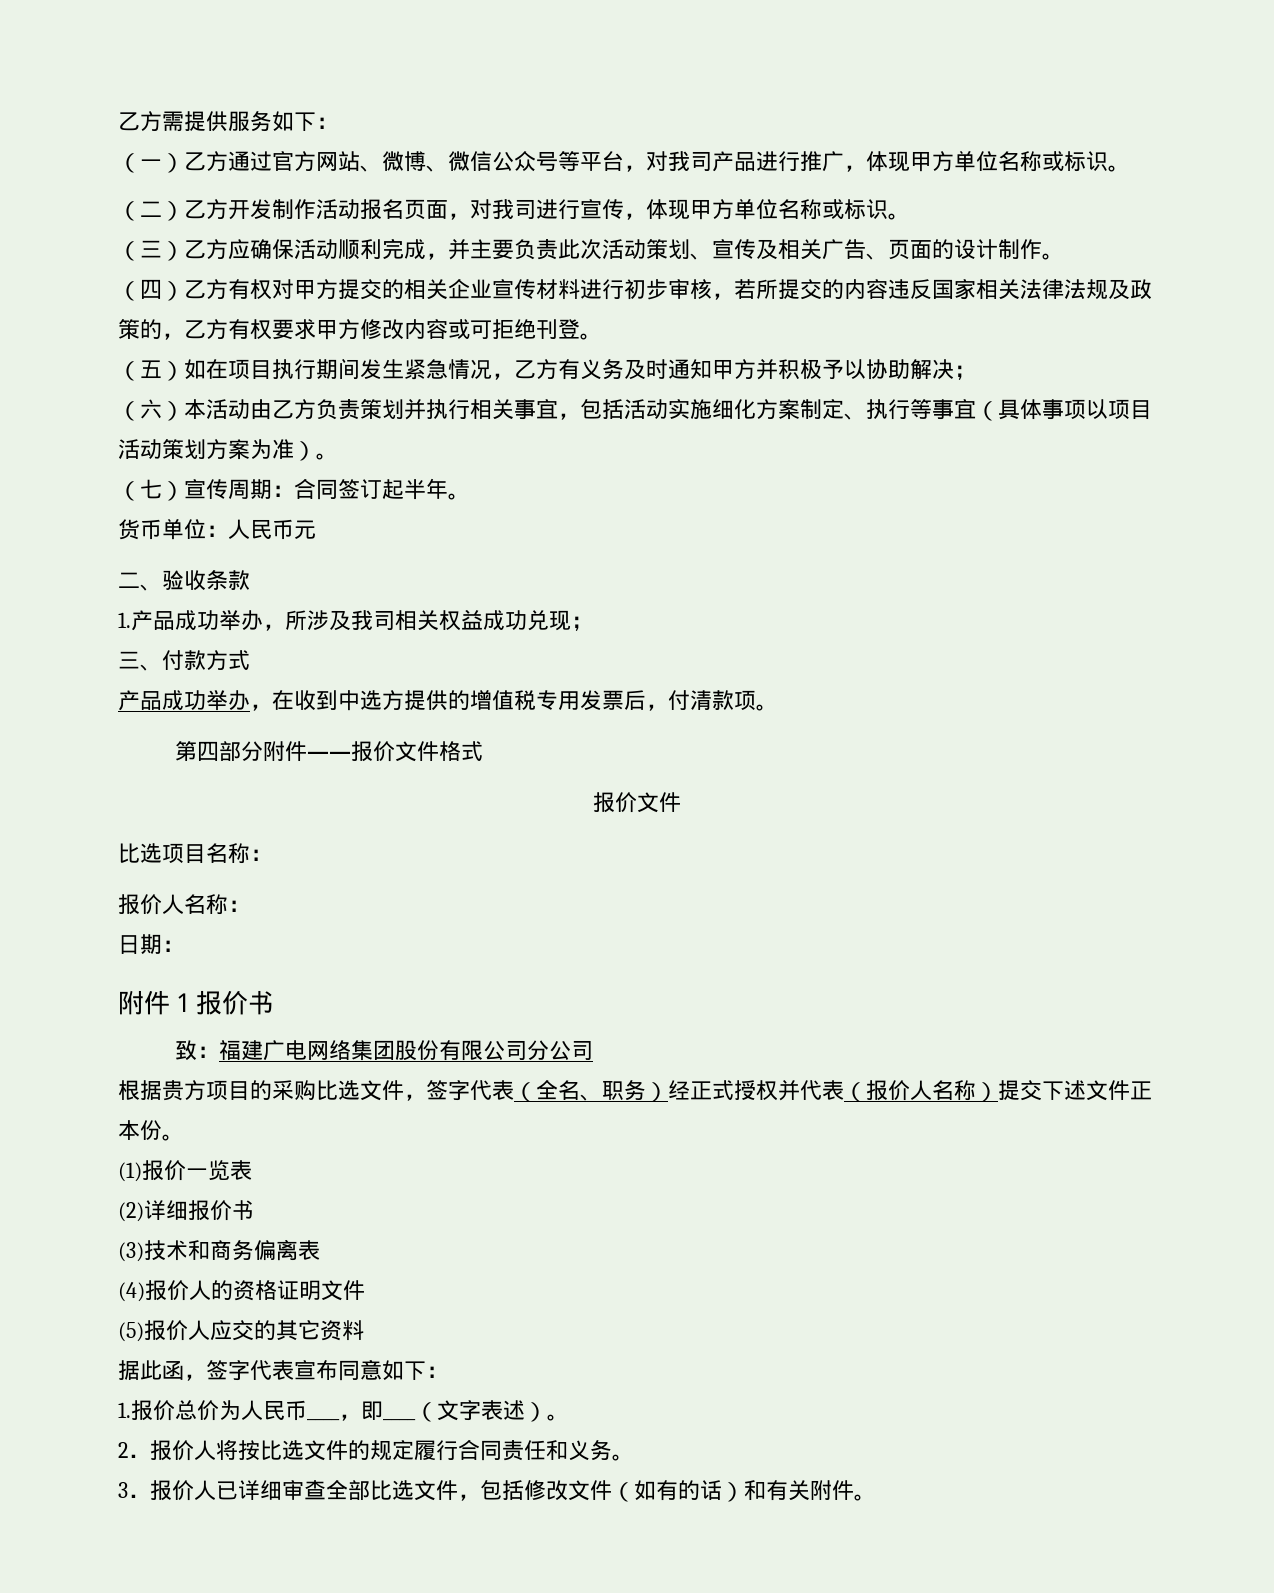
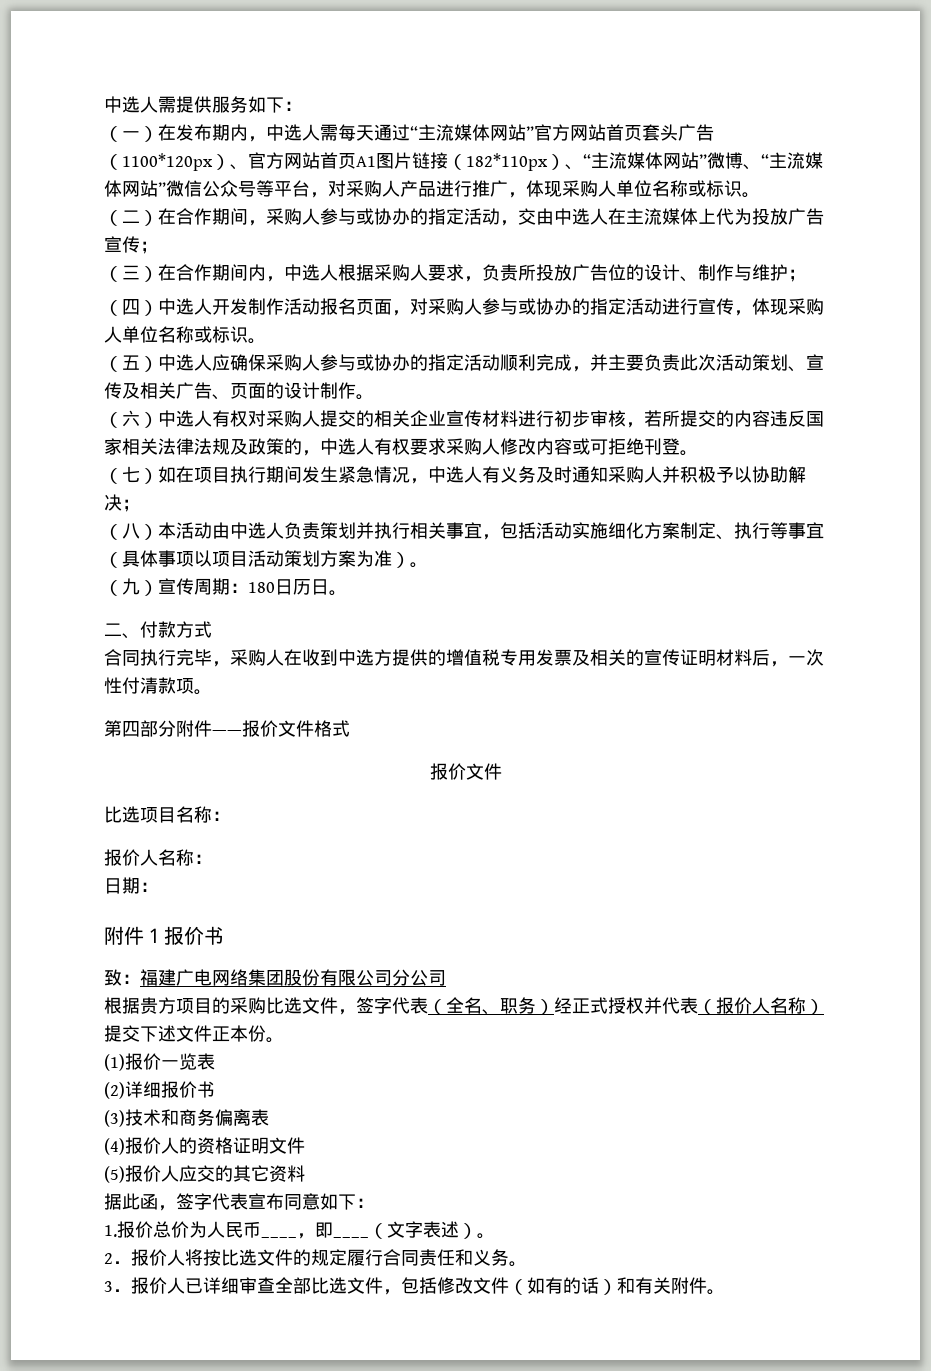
- 乙方需提供服务如下：
+ 中选人需提供服务如下：
- （一）乙方通过官方网站、微博、微信公众号等平台，对我司产品进行推广，体现甲方单位名称或标识。
+ （一）在发布期内，中选人需每天通过“主流媒体网站”官方网站首页套头广告（1100*120px）、官方网站首页A1图片链接（182*110px）、“主流媒体网站”微博、“主流媒体网站”微信公众号等平台，对采购人产品进行推广，体现采购人单位名称或标识。
- （二）乙方开发制作活动报名页面，对我司进行宣传，体现甲方单位名称或标识。
- （三）乙方应确保活动顺利完成，并主要负责此次活动策划、宣传及相关广告、页面的设计制作。
+ （二）在合作期间，采购人参与或协办的指定活动，交由中选人在主流媒体上代为投放广告宣传；
+ （三）在合作期间内，中选人根据采购人要求，负责所投放广告位的设计、制作与维护；
+ （四）中选人开发制作活动报名页面，对采购人参与或协办的指定活动进行宣传，体现采购人单位名称或标识。
+ （五）中选人应确保采购人参与或协办的指定活动顺利完成，并主要负责此次活动策划、宣传及相关广告、页面的设计制作。
- （四）乙方有权对甲方提交的相关企业宣传材料进行初步审核，若所提交的内容违反国家相关法律法规及政策的，乙方有权要求甲方修改内容或可拒绝刊登。
+ （六）中选人有权对采购人提交的相关企业宣传材料进行初步审核，若所提交的内容违反国家相关法律法规及政策的，中选人有权要求采购人修改内容或可拒绝刊登。
- （五）如在项目执行期间发生紧急情况，乙方有义务及时通知甲方并积极予以协助解决；
+ （七）如在项目执行期间发生紧急情况，中选人有义务及时通知采购人并积极予以协助解决；
- （六）本活动由乙方负责策划并执行相关事宜，包括活动实施细化方案制定、执行等事宜（具体事项以项目活动策划方案为准）。
+ （八）本活动由中选人负责策划并执行相关事宜，包括活动实施细化方案制定、执行等事宜（具体事项以项目活动策划方案为准）。
- （七）宣传周期：合同签订起半年。
- 货币单位：人民币元
- 二、验收条款
- 1.产品成功举办，所涉及我司相关权益成功兑现；
- 三、付款方式
- 产品成功举办，在收到中选方提供的增值税专用发票后，付清款项。
+ （九）宣传周期：180日历日。
+ 二、付款方式
+ 合同执行完毕，采购人在收到中选方提供的增值税专用发票及相关的宣传证明材料后，一次性付清款项。

